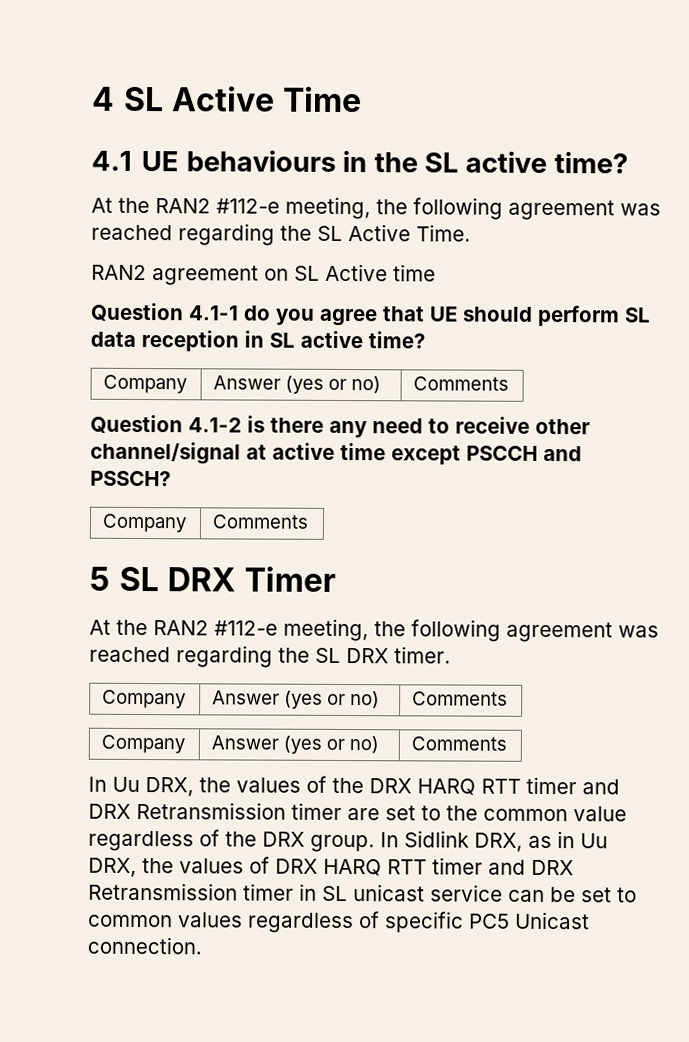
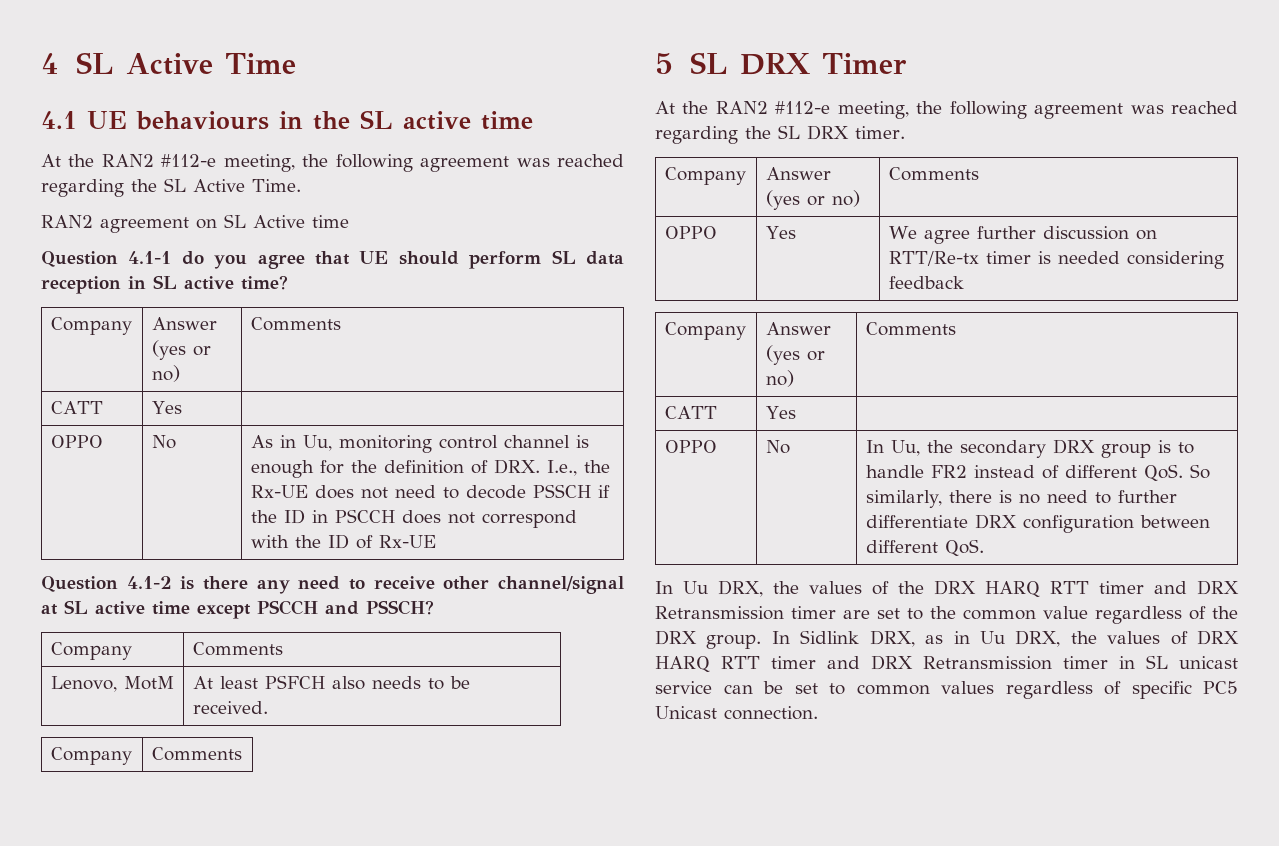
- 4.1 UE behaviours in the SL active time?
+ 4.1 UE behaviours in the SL active time
  Question 4.1-1 do you agree that UE should perform SL data reception in SL active time?
  Company | Answer (yes or no) | Comments
+ CATT | Yes |
+ OPPO | No | As in Uu, monitoring control channel is enough for the definition of DRX. I.e., the Rx-UE does not need to decode PSSCH if the ID in PSCCH does not correspond with the ID of Rx-UE
- Question 4.1-2 is there any need to receive other channel/signal at active time except PSCCH and PSSCH?
+ Question 4.1-2 is there any need to receive other channel/signal at SL active time except PSCCH and PSSCH?
+ Lenovo, MotM | At least PSFCH also needs to be received.
+ Company | Comments
  At the RAN2 #112-e meeting, the following agreement was reached regarding the SL DRX timer.
  Company | Answer (yes or no) | Comments
+ OPPO | Yes | We agree further discussion on RTT/Re-tx timer is needed considering feedback
  Company | Answer (yes or no) | Comments
+ CATT | Yes |
+ OPPO | No | In Uu, the secondary DRX group is to handle FR2 instead of different QoS. So similarly, there is no need to further differentiate DRX configuration between different QoS.

